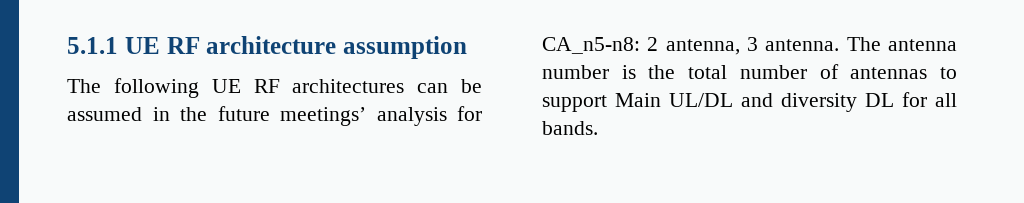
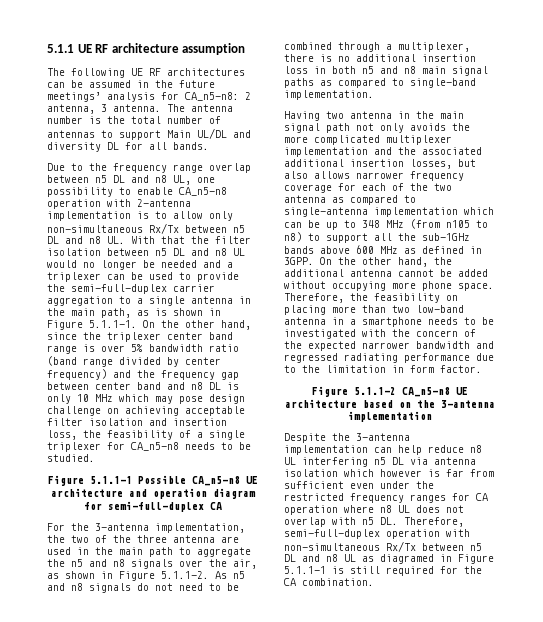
+ Due to the frequency range overlap between n5 DL and n8 UL, one possibility to enable CA_n5-n8 operation with 2-antenna implementation is to allow only non-simultaneous Rx/Tx between n5 DL and n8 UL. With that the filter isolation between n5 DL and n8 UL would no longer be needed and a triplexer can be used to provide the semi-full-duplex carrier aggregation to a single antenna in the main path, as is shown in Figure 5.1.1-1. On the other hand, since the triplexer center band range is over 5% bandwidth ratio (band range divided by center frequency) and the frequency gap between center band and n8 DL is only 10 MHz which may pose design challenge on achieving acceptable filter isolation and insertion loss, the feasibility of a single triplexer for CA_n5-n8 needs to be studied.
+ Figure 5.1.1-1 Possible CA_n5-n8 UE architecture and operation diagram for semi-full-duplex CA
+ For the 3-antenna implementation, the two of the three antenna are used in the main path to aggregate the n5 and n8 signals over the air, as shown in Figure 5.1.1-2. As n5 and n8 signals do not need to be combined through a multiplexer, there is no additional insertion loss in both n5 and n8 main signal paths as compared to single-band implementation.
+ Having two antenna in the main signal path not only avoids the more complicated multiplexer implementation and the associated additional insertion losses, but also allows narrower frequency coverage for each of the two antenna as compared to single-antenna implementation which can be up to 348 MHz (from n105 to n8) to support all the sub-1GHz bands above 600 MHz as defined in 3GPP. On the other hand, the additional antenna cannot be added without occupying more phone space. Therefore, the feasibility on placing more than two low-band antenna in a smartphone needs to be investigated with the concern of the expected narrower bandwidth and regressed radiating performance due to the limitation in form factor.
+ Figure 5.1.1-2 CA_n5-n8 UE architecture based on the 3-antenna implementation
+ Despite the 3-antenna implementation can help reduce n8 UL interfering n5 DL via antenna isolation which however is far from sufficient even under the restricted frequency ranges for CA operation where n8 UL does not overlap with n5 DL. Therefore, semi-full-duplex operation with non-simultaneous Rx/Tx between n5 DL and n8 UL as diagramed in Figure 5.1.1-1 is still required for the CA combination.

